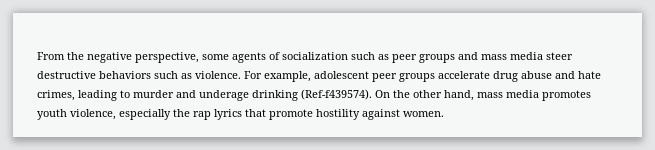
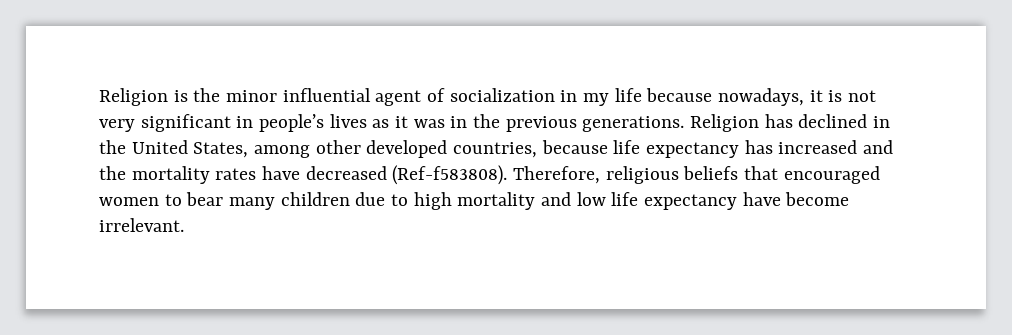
- From the negative perspective, some agents of socialization such as peer groups and mass media steer destructive behaviors such as violence. For example, adolescent peer groups accelerate drug abuse and hate crimes, leading to murder and underage drinking (Ref-f439574). On the other hand, mass media promotes youth violence, especially the rap lyrics that promote hostility against women.
+ Religion is the minor influential agent of socialization in my life because nowadays, it is not very significant in people’s lives as it was in the previous generations. Religion has declined in the United States, among other developed countries, because life expectancy has increased and the mortality rates have decreased (Ref-f583808). Therefore, religious beliefs that encouraged women to bear many children due to high mortality and low life expectancy have become irrelevant.

